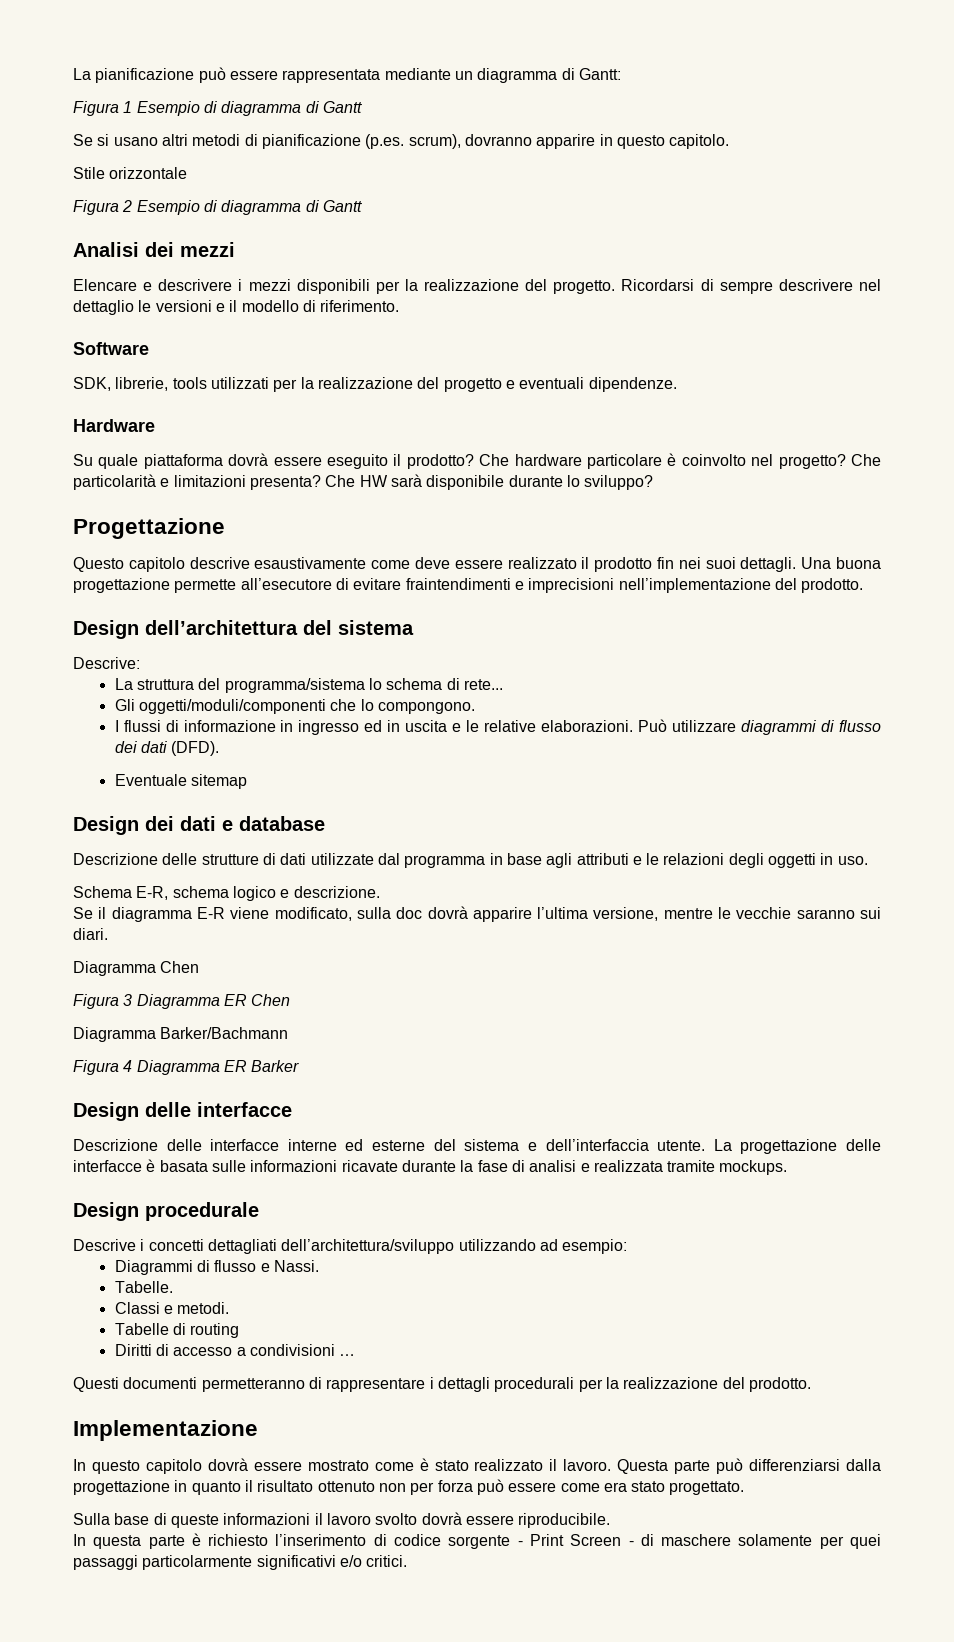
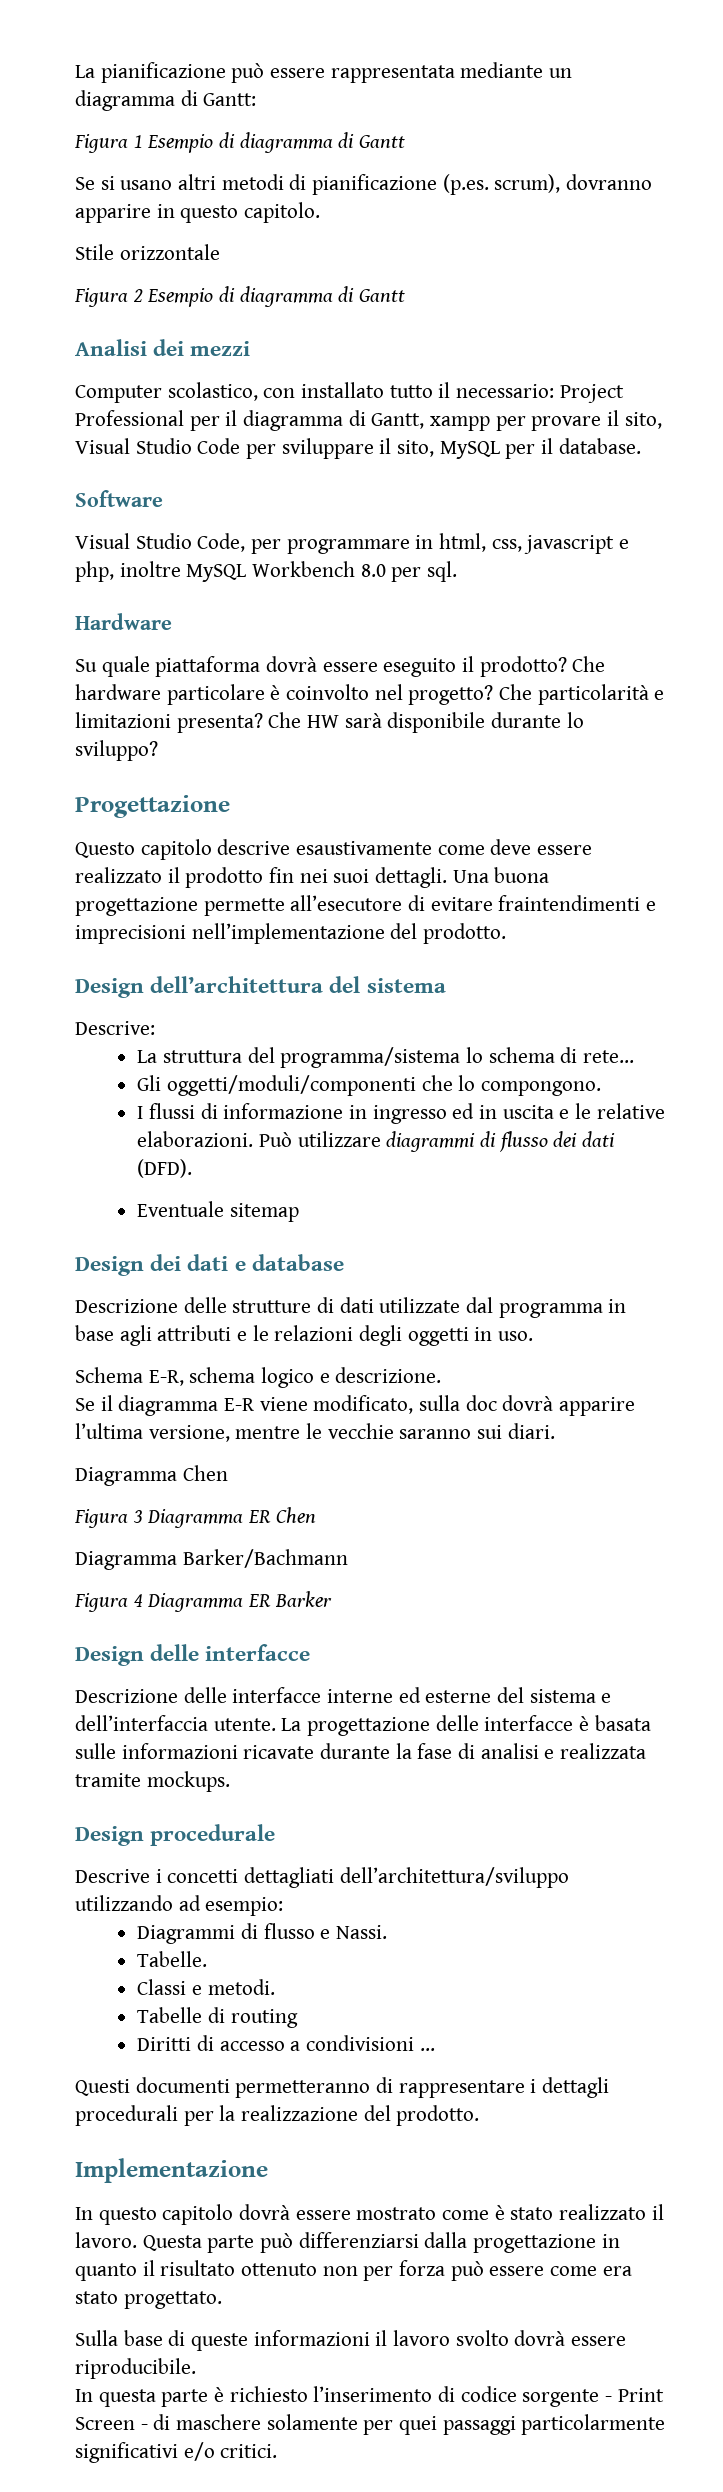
- Elencare e descrivere i mezzi disponibili per la realizzazione del progetto. Ricordarsi di sempre descrivere nel dettaglio le versioni e il modello di riferimento.
+ Computer scolastico, con installato tutto il necessario: Project Professional per il diagramma di Gantt, xampp per provare il sito, Visual Studio Code per sviluppare il sito, MySQL per il database.
  Software
- SDK, librerie, tools utilizzati per la realizzazione del progetto e eventuali dipendenze.
+ Visual Studio Code, per programmare in html, css, javascript e php, inoltre MySQL Workbench 8.0 per sql.

